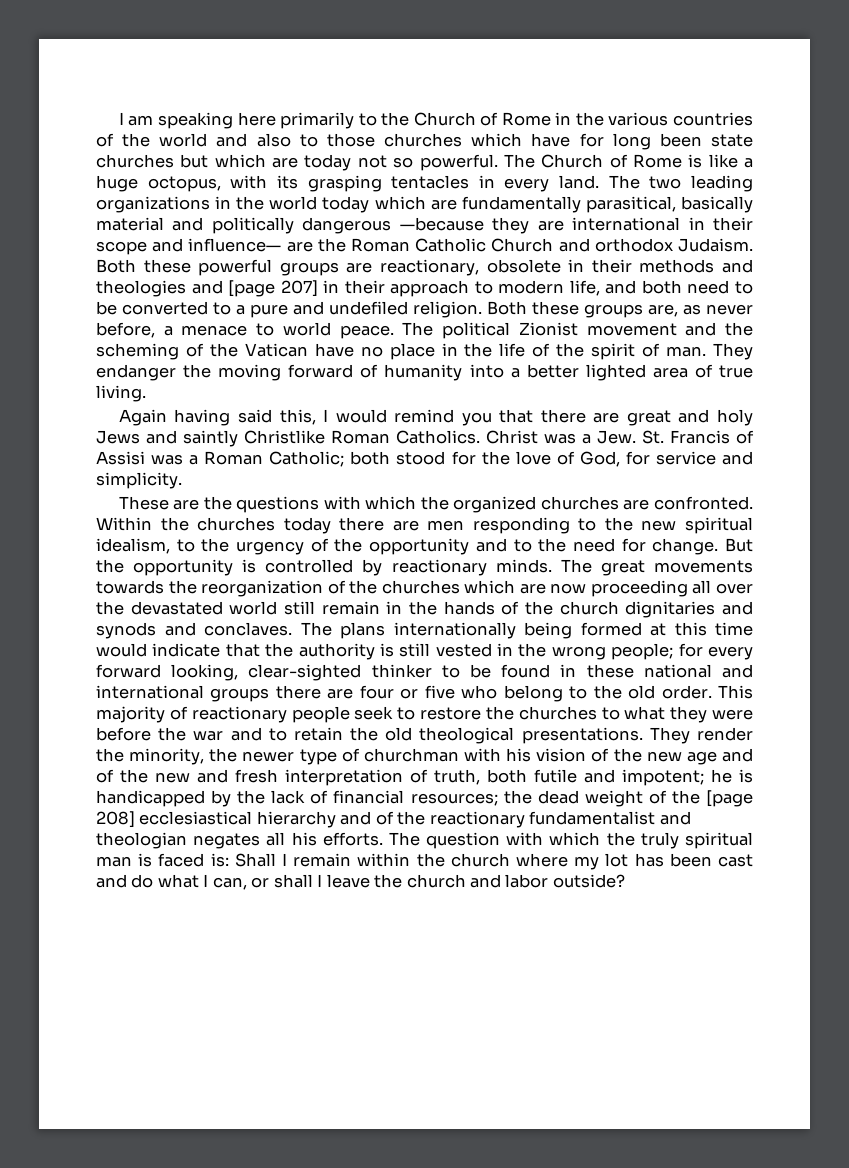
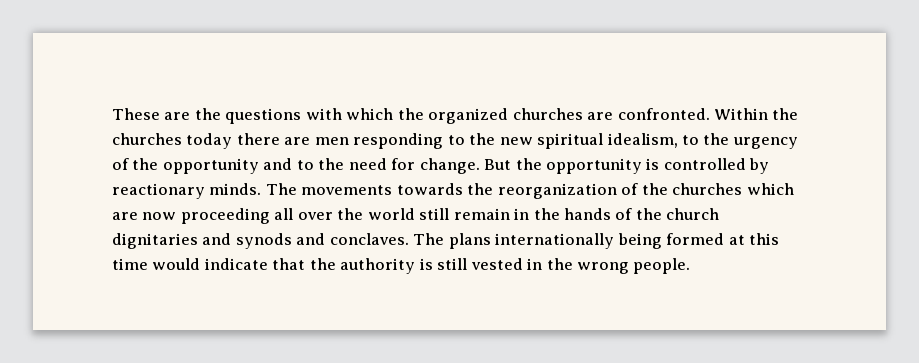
- I am speaking here primarily to the Church of Rome in the various countries of the world and also to those churches which have for long been state churches but which are today not so powerful. The Church of Rome is like a huge octopus, with its grasping tentacles in every land. The two leading organizations in the world today which are fundamentally parasitical, basically material and politically dangerous —because they are international in their scope and influence— are the Roman Catholic Church and orthodox Judaism. Both these powerful groups are reactionary, obsolete in their methods and theologies and [page 207] in their approach to modern life, and both need to be converted to a pure and undefiled religion. Both these groups are, as never before, a menace to world peace. The political Zionist movement and the scheming of the Vatican have no place in the life of the spirit of man. They endanger the moving forward of humanity into a better lighted area of true living.
- Again having said this, I would remind you that there are great and holy Jews and saintly Christlike Roman Catholics. Christ was a Jew. St. Francis of Assisi was a Roman Catholic; both stood for the love of God, for service and simplicity.
- The great movements towards the reorganization of the churches which are now proceeding all over the devastated world still remain in the hands of the church dignitaries and synods and conclaves.
+ The movements towards the reorganization of the churches which are now proceeding all over the world still remain in the hands of the church dignitaries and synods and conclaves.
- The plans internationally being formed at this time would indicate that the authority is still vested in the wrong people; for every forward looking, clear-sighted thinker to be found in these national and international groups there are four or five who belong to the old order. This majority of reactionary people seek to restore the churches to what they were before the war and to retain the old theological presentations. They render the minority, the newer type of churchman with his vision of the new age and of the new and fresh interpretation of truth, both futile and impotent; he is handicapped by the lack of financial resources; the dead weight of the [page 208] ecclesiastical hierarchy and of the reactionary fundamentalist and theologian negates all his efforts. The question with which the truly spiritual man is faced is: Shall I remain within the church where my lot has been cast and do what I can, or shall I leave the church and labor outside?
+ The plans internationally being formed at this time would indicate that the authority is still vested in the wrong people.

